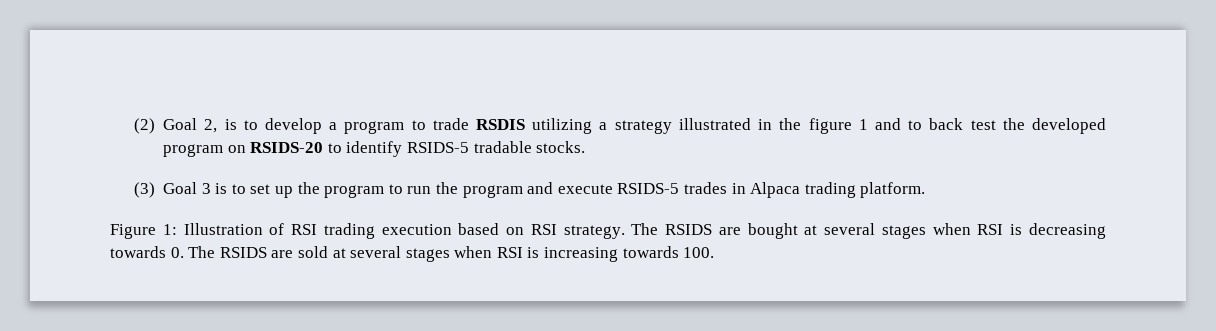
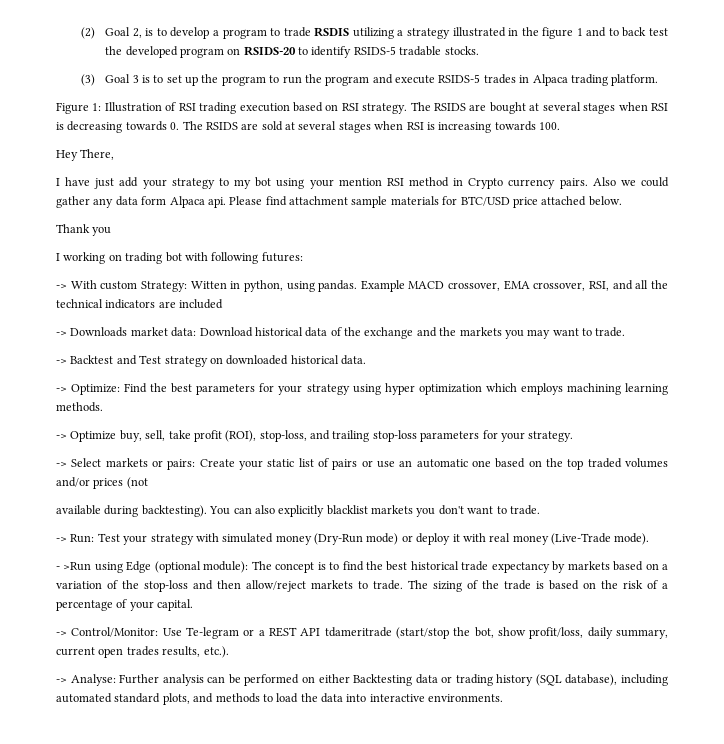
+ Hey There,
+ I have just add your strategy to my bot using your mention RSI method in Crypto currency pairs. Also we could gather any data form Alpaca api. Please find attachment sample materials for BTC/USD price attached below.
+ Thank you
+ I working on trading bot with following futures:
+ -> With custom Strategy: Witten in python, using pandas. Example MACD crossover, EMA crossover, RSI, and all the technical indicators are included
+ -> Downloads market data: Download historical data of the exchange and the markets you may want to trade.
+ -> Backtest and Test strategy on downloaded historical data.
+ -> Optimize: Find the best parameters for your strategy using hyper optimization which employs machining learning methods.
+ -> Optimize buy, sell, take profit (ROI), stop-loss, and trailing stop-loss parameters for your strategy.
+ -> Select markets or pairs: Create your static list of pairs or use an automatic one based on the top traded volumes and/or prices (not
+ available during backtesting). You can also explicitly blacklist markets you don't want to trade.
+ -> Run: Test your strategy with simulated money (Dry-Run mode) or deploy it with real money (Live-Trade mode).
+ - >Run using Edge (optional module): The concept is to find the best historical trade expectancy by markets based on a variation of the stop-loss and then allow/reject markets to trade. The sizing of the trade is based on the risk of a percentage of your capital.
+ -> Control/Monitor: Use Te-legram or a REST API tdameritrade (start/stop the bot, show profit/loss, daily summary, current open trades results, etc.).
+ -> Analyse: Further analysis can be performed on either Backtesting data or trading history (SQL database), including automated standard plots, and methods to load the data into interactive environments.

